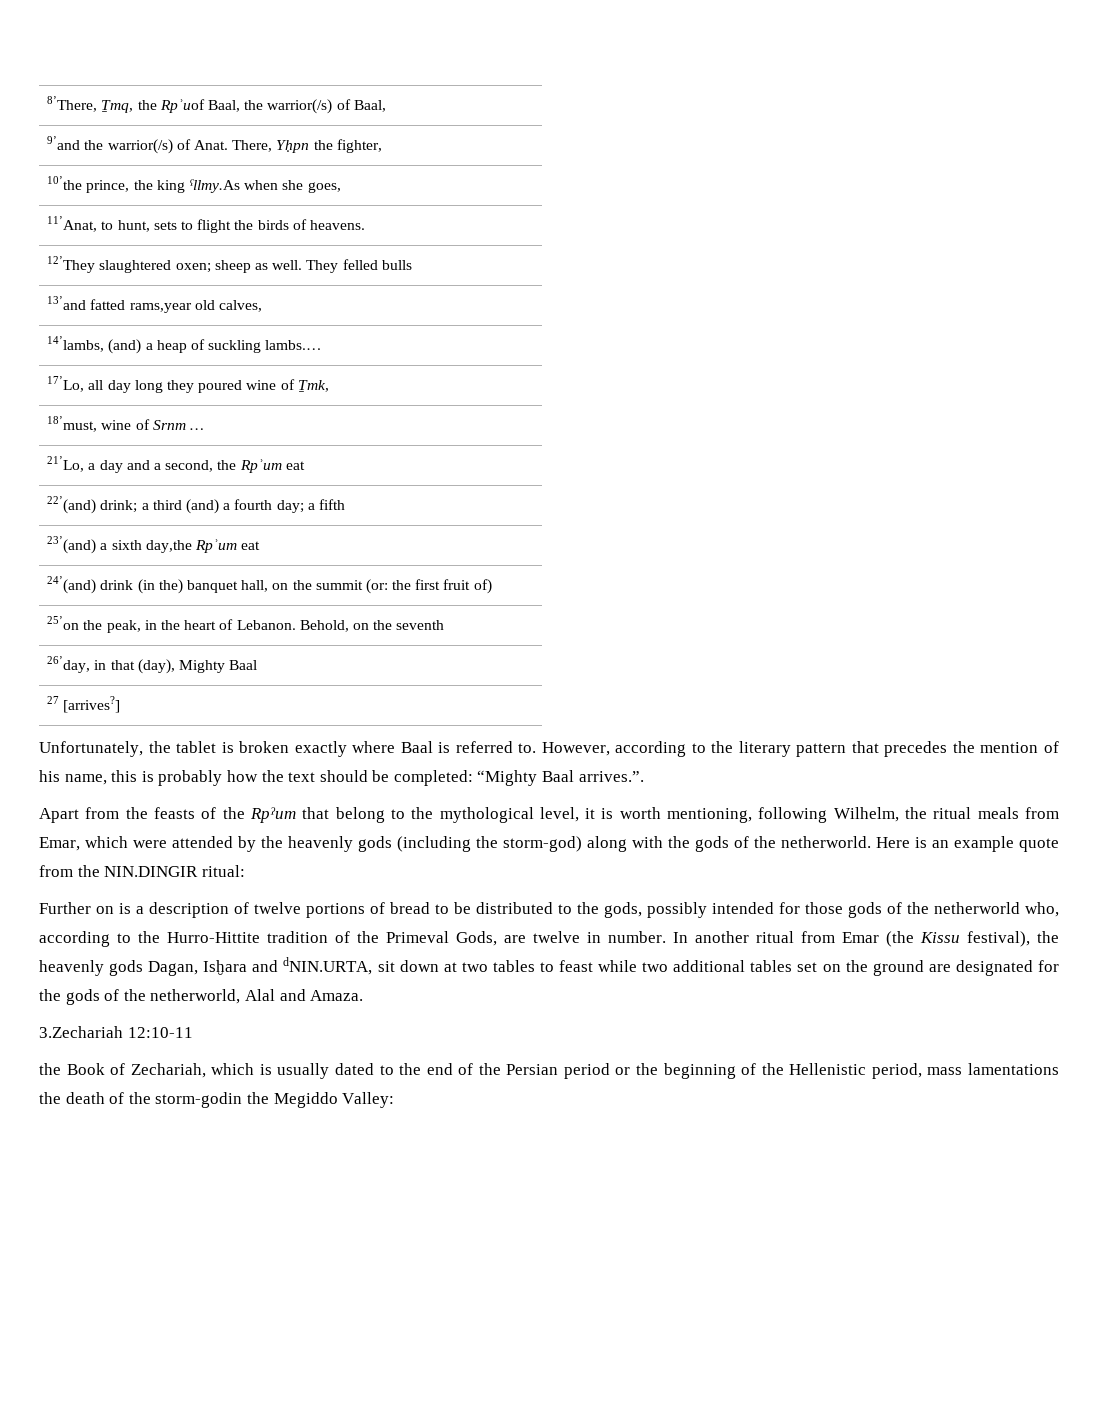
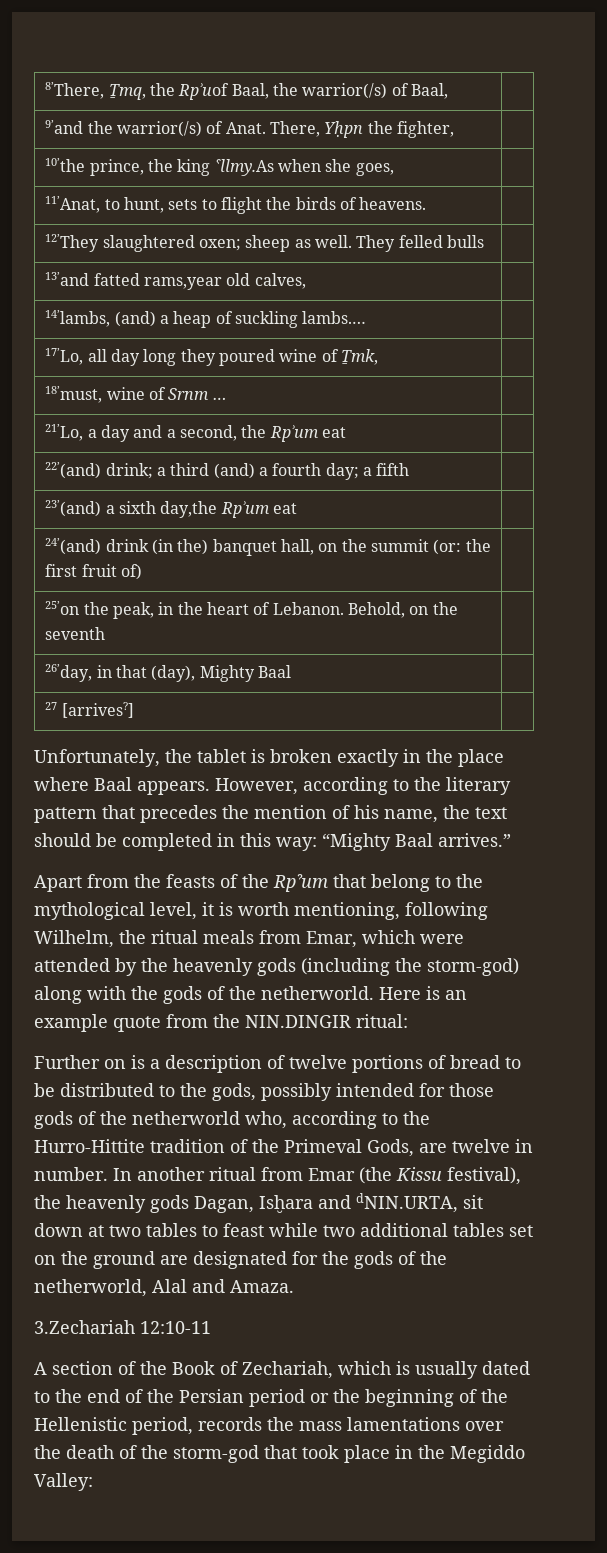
- Unfortunately, the tablet is broken exactly where Baal is referred to.
+ Unfortunately, the tablet is broken exactly in the place where Baal appears.
- However, according to the literary pattern that precedes the mention of his name, this is probably how the text should be completed: “Mighty Baal arrives.”.
+ However, according to the literary pattern that precedes the mention of his name, the text should be completed in this way: “Mighty Baal arrives.”
- the Book of Zechariah, which is usually dated to the end of the Persian period or the beginning of the Hellenistic period, mass lamentations the death of the storm-godin the Megiddo Valley:
+ A section of the Book of Zechariah, which is usually dated to the end of the Persian period or the beginning of the Hellenistic period, records the mass lamentations over the death of the storm-god that took place in the Megiddo Valley:

